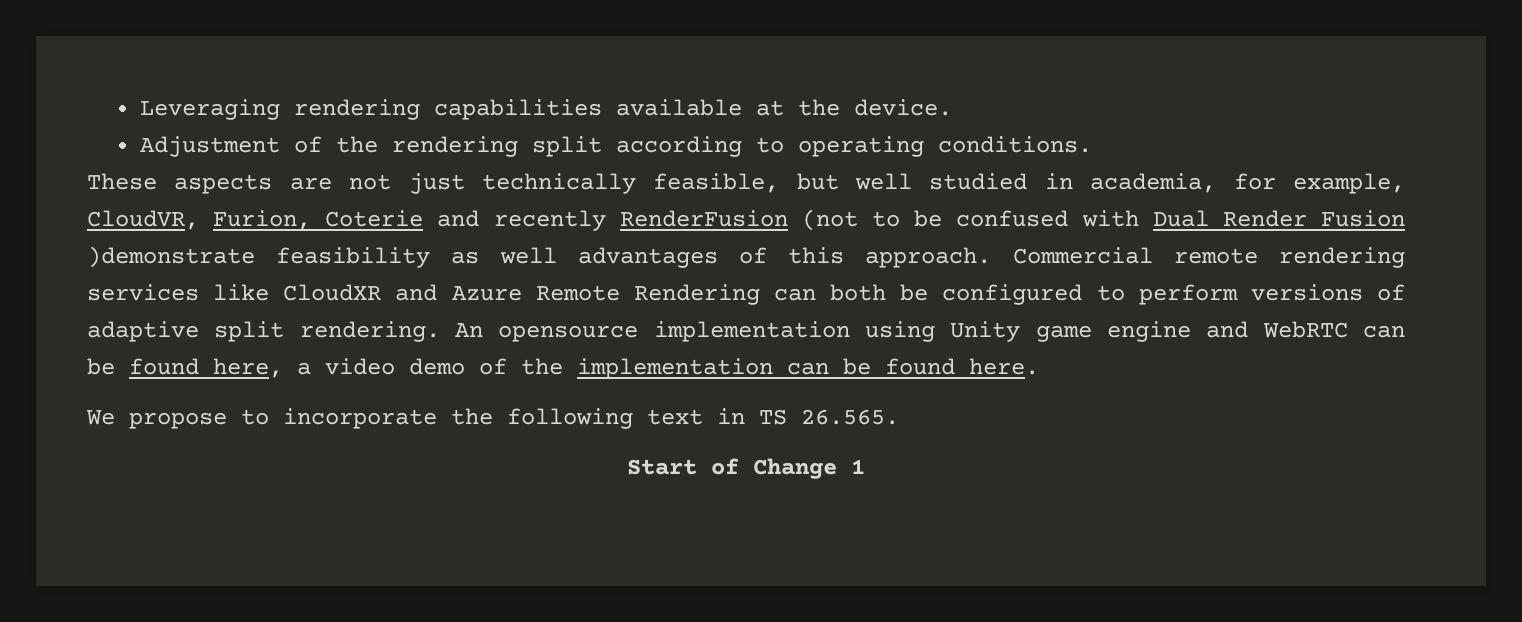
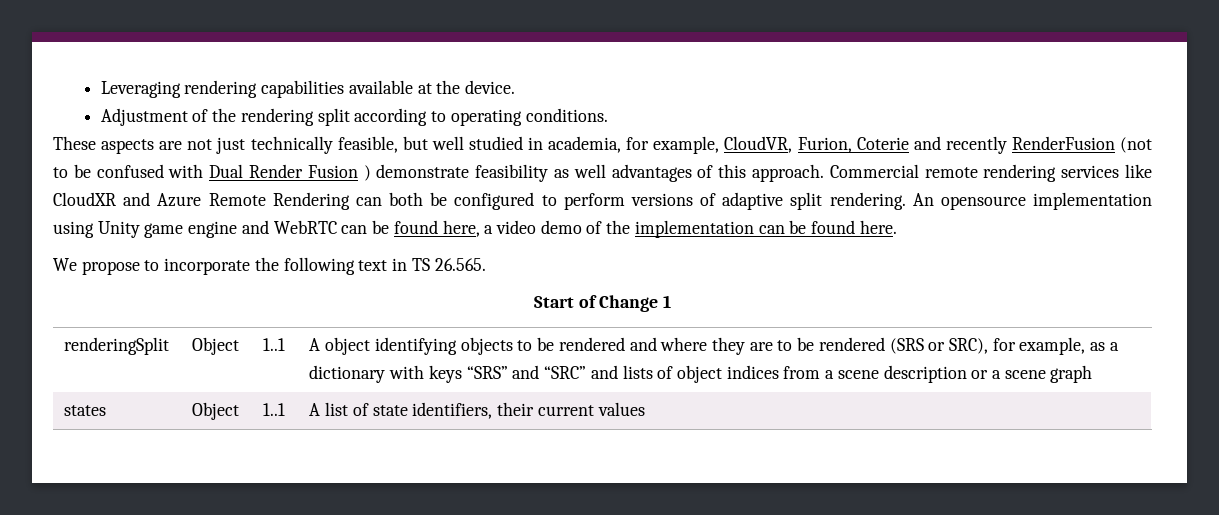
- These aspects are not just technically feasible, but well studied in academia, for example, CloudVR, Furion, Coterie and recently RenderFusion (not to be confused with Dual Render Fusion )demonstrate feasibility as well advantages of this approach.
+ These aspects are not just technically feasible, but well studied in academia, for example, CloudVR, Furion, Coterie and recently RenderFusion (not to be confused with Dual Render Fusion ) demonstrate feasibility as well advantages of this approach.
+ renderingSplit | Object | 1..1 | A object identifying objects to be rendered and where they are to be rendered (SRS or SRC), for example, as a dictionary with keys “SRS” and “SRC” and lists of object indices from a scene description or a scene graph
+ states | Object | 1..1 | A list of state identifiers, their current values

